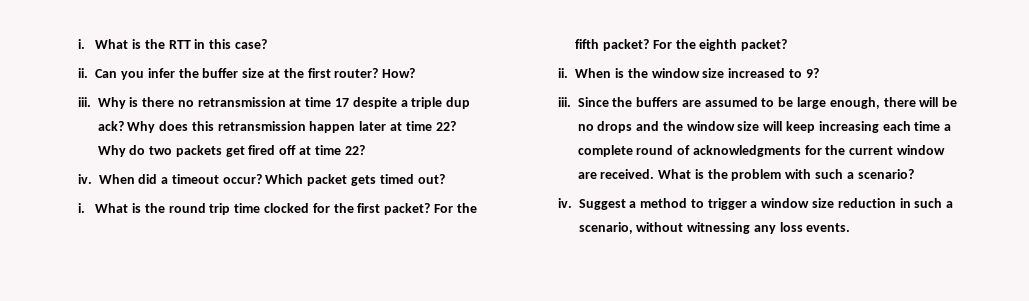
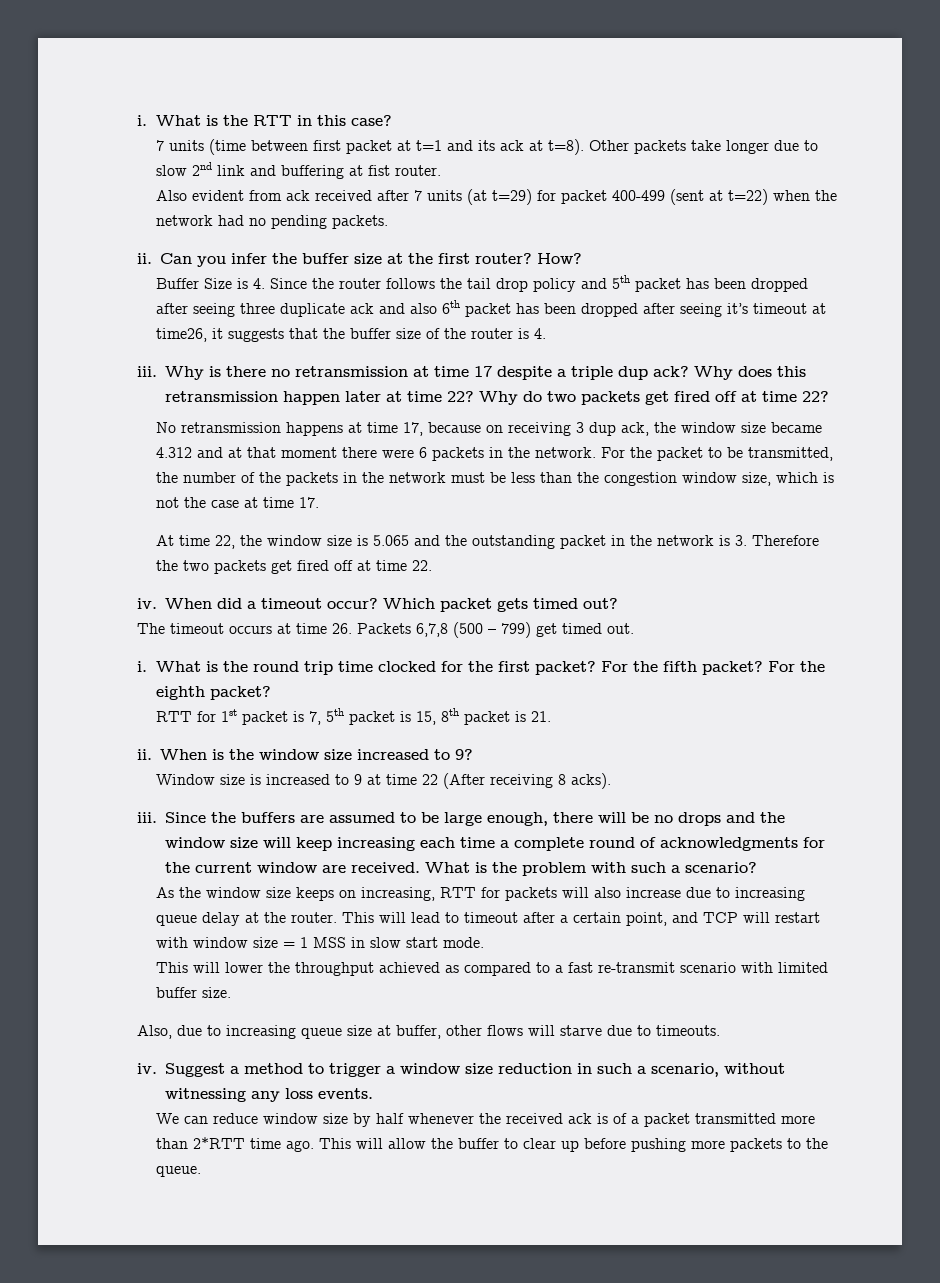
+ 7 units (time between first packet at t=1 and its ack at t=8). Other packets take longer due to slow 2nd link and buffering at fist router.
+ Also evident from ack received after 7 units (at t=29) for packet 400-499 (sent at t=22) when the network had no pending packets.
+ Buffer Size is 4. Since the router follows the tail drop policy and 5th packet has been dropped after seeing three duplicate ack and also 6th packet has been dropped after seeing it’s timeout at time26, it suggests that the buffer size of the router is 4.
+ No retransmission happens at time 17, because on receiving 3 dup ack, the window size became 4.312 and at that moment there were 6 packets in the network. For the packet to be transmitted, the number of the packets in the network must be less than the congestion window size, which is not the case at time 17.
+ At time 22, the window size is 5.065 and the outstanding packet in the network is 3. Therefore the two packets get fired off at time 22.
+ The timeout occurs at time 26. Packets 6,7,8 (500 – 799) get timed out.
+ RTT for 1st packet is 7, 5th packet is 15, 8th packet is 21.
+ Window size is increased to 9 at time 22 (After receiving 8 acks).
+ As the window size keeps on increasing, RTT for packets will also increase due to increasing queue delay at the router. This will lead to timeout after a certain point, and TCP will restart with window size = 1 MSS in slow start mode.
+ This will lower the throughput achieved as compared to a fast re-transmit scenario with limited buffer size.
+ Also, due to increasing queue size at buffer, other flows will starve due to timeouts.
+ We can reduce window size by half whenever the received ack is of a packet transmitted more than 2*RTT time ago. This will allow the buffer to clear up before pushing more packets to the queue.

